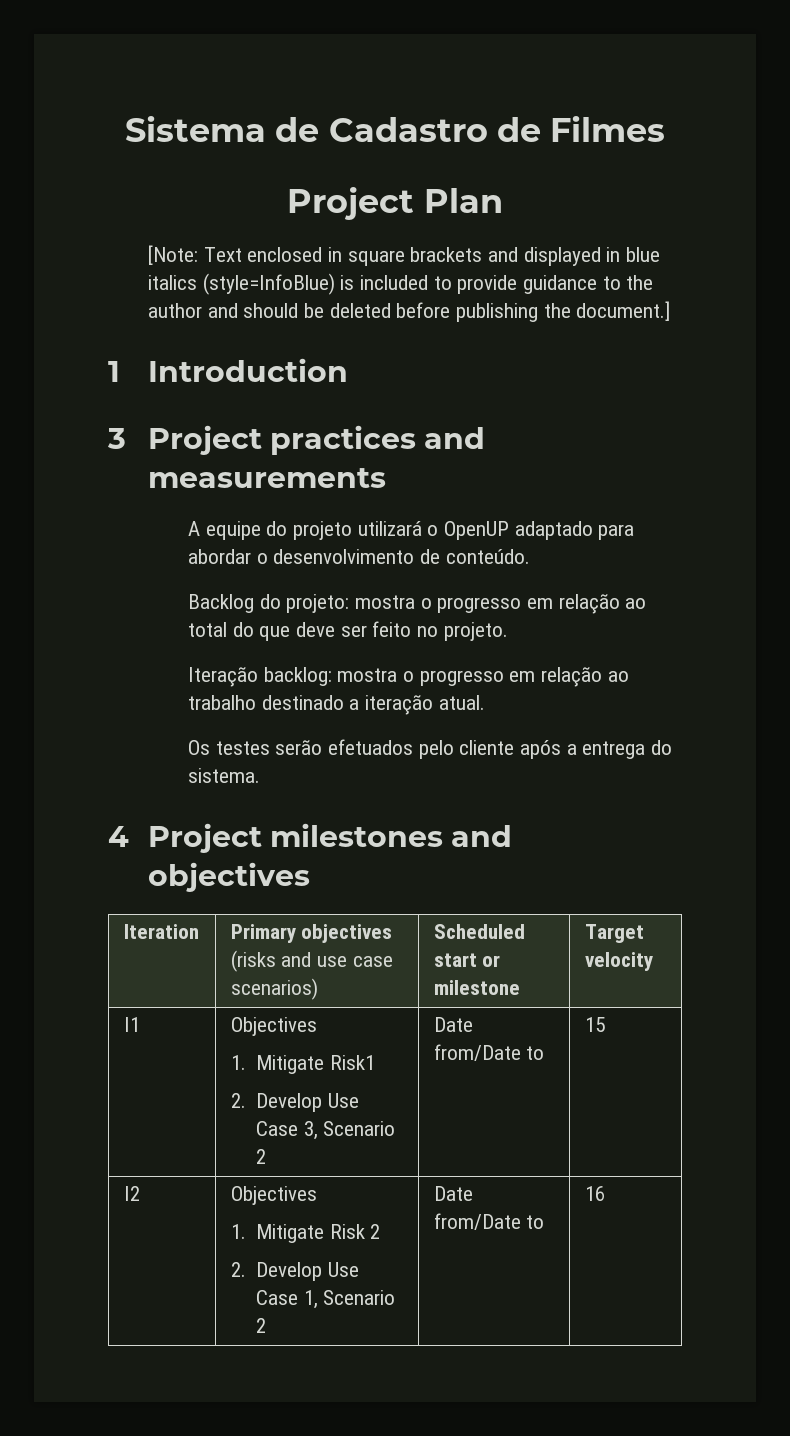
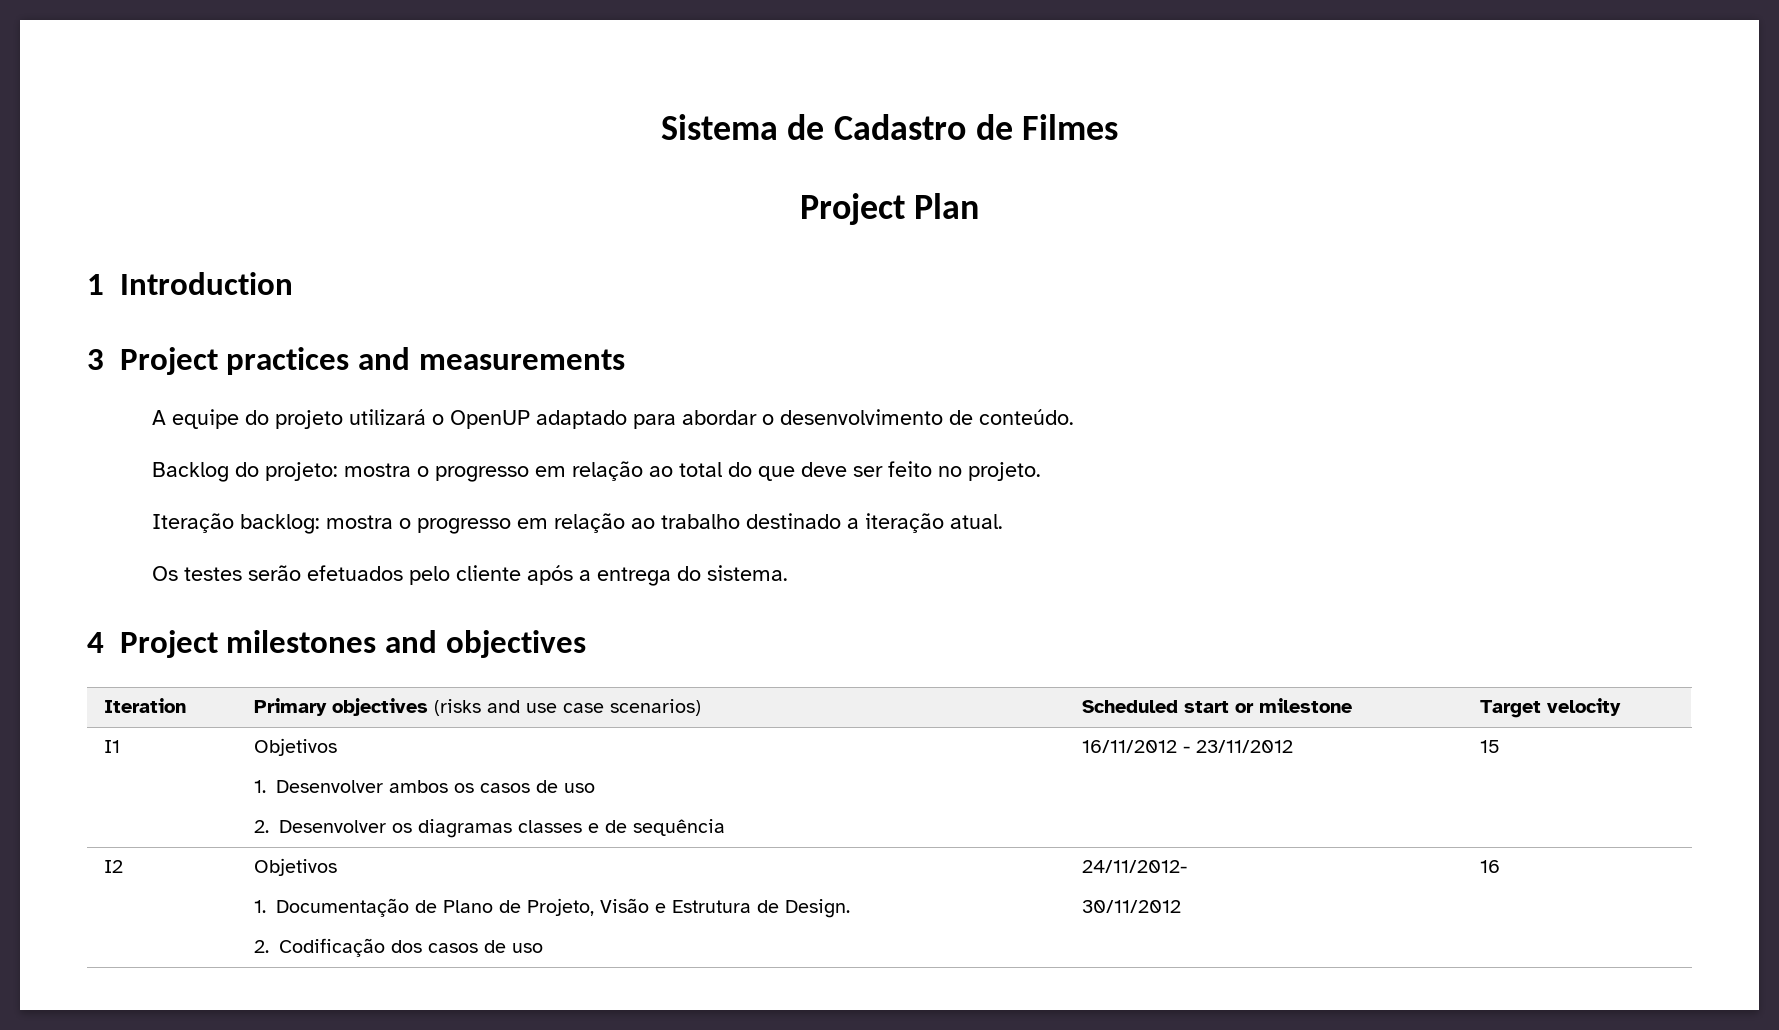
- [Note: Text enclosed in square brackets and displayed in blue italics (style=InfoBlue) is included to provide guidance to the author and should be deleted before publishing the document.]
- I1 | Objectives
- 1. Mitigate Risk1
- 2. Develop Use Case 3, Scenario 2 | Date from/Date to | 15
+ I1 | Objetivos
+ 1. Desenvolver ambos os casos de uso
+ 2. Desenvolver os diagramas classes e de sequência | 16/11/2012 - 23/11/2012 | 15
- I2 | Objectives
- 1. Mitigate Risk 2
- 2. Develop Use Case 1, Scenario 2 | Date from/Date to | 16
+ I2 | Objetivos
+ 1. Documentação de Plano de Projeto, Visão e Estrutura de Design.
+ 2. Codificação dos casos de uso | 24/11/2012-
+ 30/11/2012 | 16

